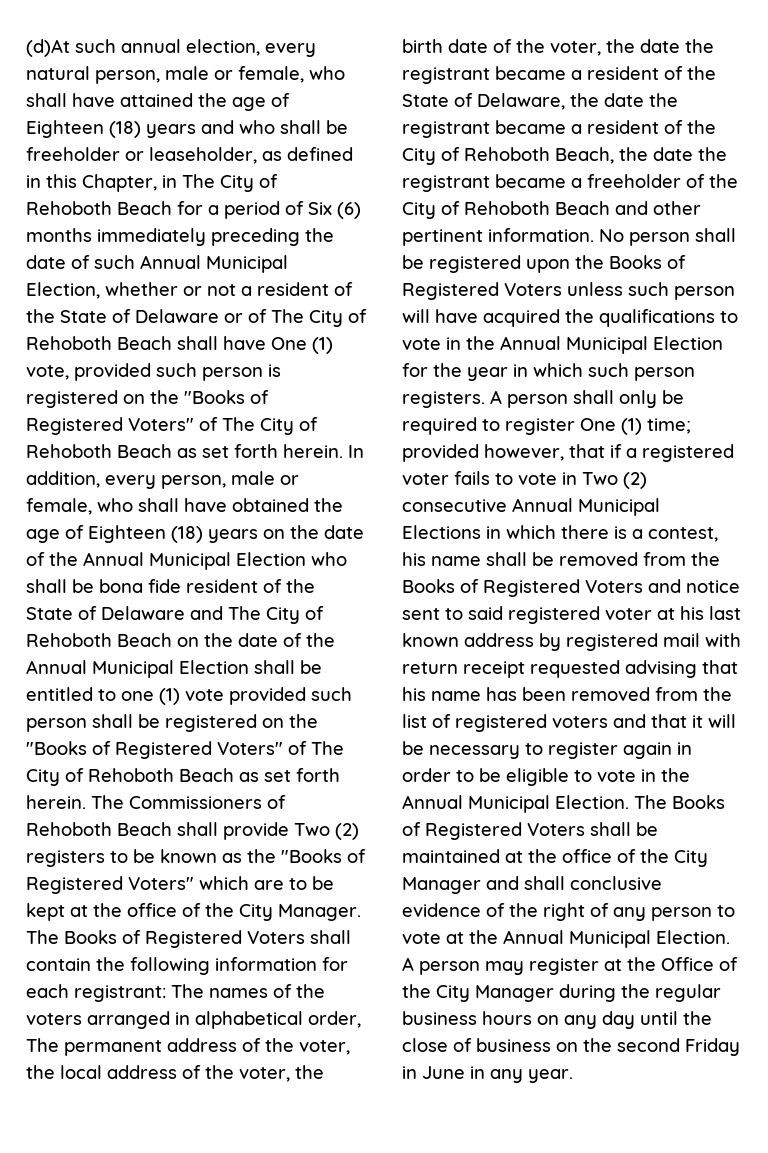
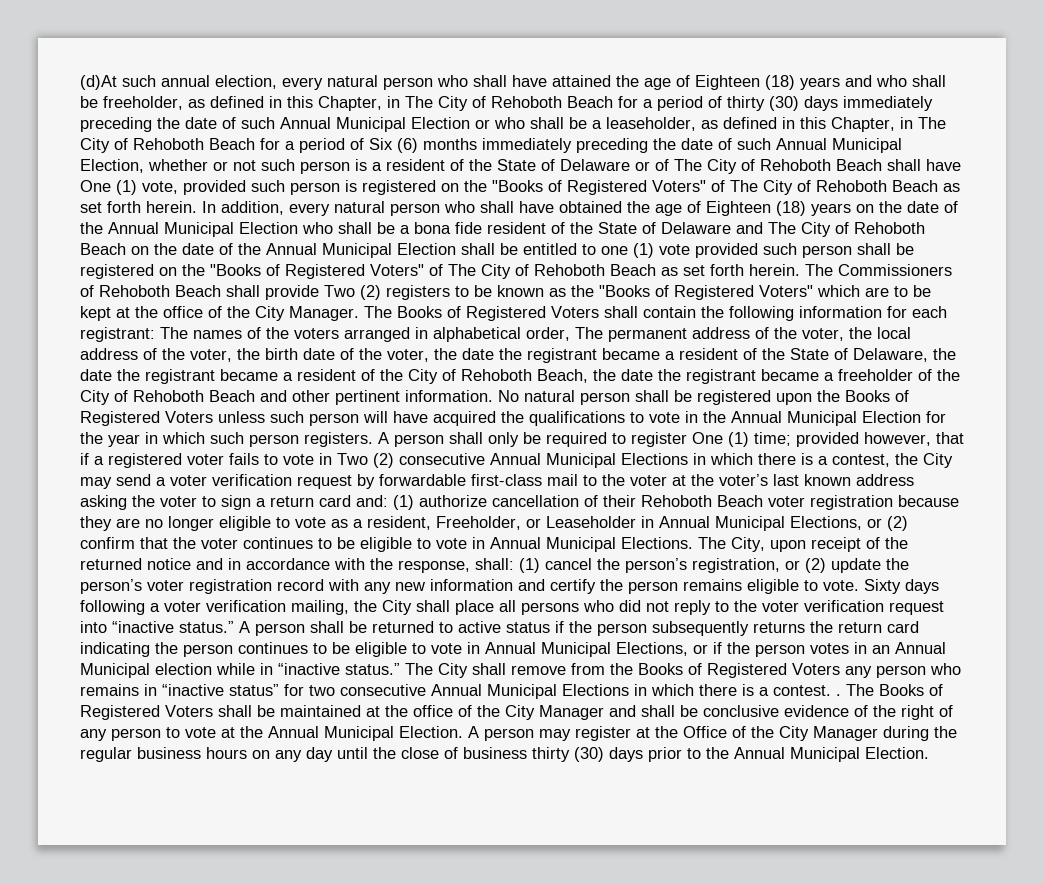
- (d)At such annual election, every natural person, male or female, who shall have attained the age of Eighteen (18) years and who shall be freeholder or leaseholder, as defined in this Chapter, in The City of Rehoboth Beach for a period of Six (6) months immediately preceding the date of such Annual Municipal Election, whether or not a resident of the State of Delaware or of The City of Rehoboth Beach shall have One (1) vote, provided such person is registered on the "Books of Registered Voters" of The City of Rehoboth Beach as set forth herein.
+ (d)At such annual election, every natural person who shall have attained the age of Eighteen (18) years and who shall be freeholder, as defined in this Chapter, in The City of Rehoboth Beach for a period of thirty (30) days immediately preceding the date of such Annual Municipal Election or who shall be a leaseholder, as defined in this Chapter, in The City of Rehoboth Beach for a period of Six (6) months immediately preceding the date of such Annual Municipal Election, whether or not such person is a resident of the State of Delaware or of The City of Rehoboth Beach shall have One (1) vote, provided such person is registered on the "Books of Registered Voters" of The City of Rehoboth Beach as set forth herein.
- In addition, every person, male or female, who shall have obtained the age of Eighteen (18) years on the date of the Annual Municipal Election who shall be bona fide resident of the State of Delaware and The City of Rehoboth Beach on the date of the Annual Municipal Election shall be entitled to one (1) vote provided such person shall be registered on the "Books of Registered Voters" of The City of Rehoboth Beach as set forth herein.
+ In addition, every natural person who shall have obtained the age of Eighteen (18) years on the date of the Annual Municipal Election who shall be a bona fide resident of the State of Delaware and The City of Rehoboth Beach on the date of the Annual Municipal Election shall be entitled to one (1) vote provided such person shall be registered on the "Books of Registered Voters" of The City of Rehoboth Beach as set forth herein.
- No person shall be registered upon the Books of Registered Voters unless such person will have acquired the qualifications to vote in the Annual Municipal Election for the year in which such person registers.
+ No natural person shall be registered upon the Books of Registered Voters unless such person will have acquired the qualifications to vote in the Annual Municipal Election for the year in which such person registers.
- A person shall only be required to register One (1) time; provided however, that if a registered voter fails to vote in Two (2) consecutive Annual Municipal Elections in which there is a contest, his name shall be removed from the Books of Registered Voters and notice sent to said registered voter at his last known address by registered mail with return receipt requested advising that his name has been removed from the list of registered voters and that it will be necessary to register again in order to be eligible to vote in the Annual Municipal Election.
+ A person shall only be required to register One (1) time; provided however, that if a registered voter fails to vote in Two (2) consecutive Annual Municipal Elections in which there is a contest, the City may send a voter verification request by forwardable first-class mail to the voter at the voter’s last known address asking the voter to sign a return card and: (1) authorize cancellation of their Rehoboth Beach voter registration because they are no longer eligible to vote as a resident, Freeholder, or Leaseholder in Annual Municipal Elections, or (2) confirm that the voter continues to be eligible to vote in Annual Municipal Elections. The City, upon receipt of the returned notice and in accordance with the response, shall: (1) cancel the person’s registration, or (2) update the person’s voter registration record with any new information and certify the person remains eligible to vote. Sixty days following a voter verification mailing, the City shall place all persons who did not reply to the voter verification request into “inactive status.” A person shall be returned to active status if the person subsequently returns the return card indicating the person continues to be eligible to vote in Annual Municipal Elections, or if the person votes in an Annual Municipal election while in “inactive status.” The City shall remove from the Books of Registered Voters any person who remains in “inactive status” for two consecutive Annual Municipal Elections in which there is a contest. .
- The Books of Registered Voters shall be maintained at the office of the City Manager and shall conclusive evidence of the right of any person to vote at the Annual Municipal Election.
+ The Books of Registered Voters shall be maintained at the office of the City Manager and shall be conclusive evidence of the right of any person to vote at the Annual Municipal Election.
- A person may register at the Office of the City Manager during the regular business hours on any day until the close of business on the second Friday in June in any year.
+ A person may register at the Office of the City Manager during the regular business hours on any day until the close of business thirty (30) days prior to the Annual Municipal Election.

